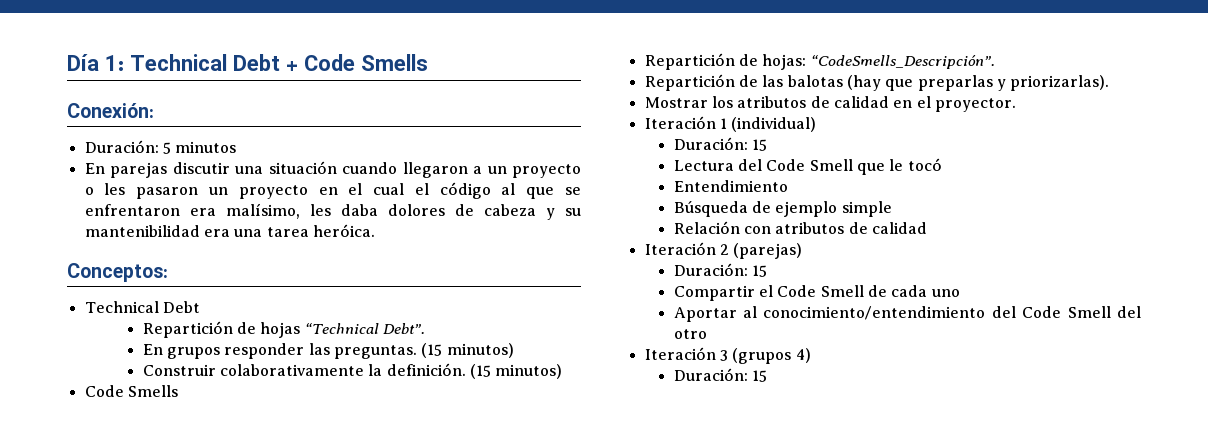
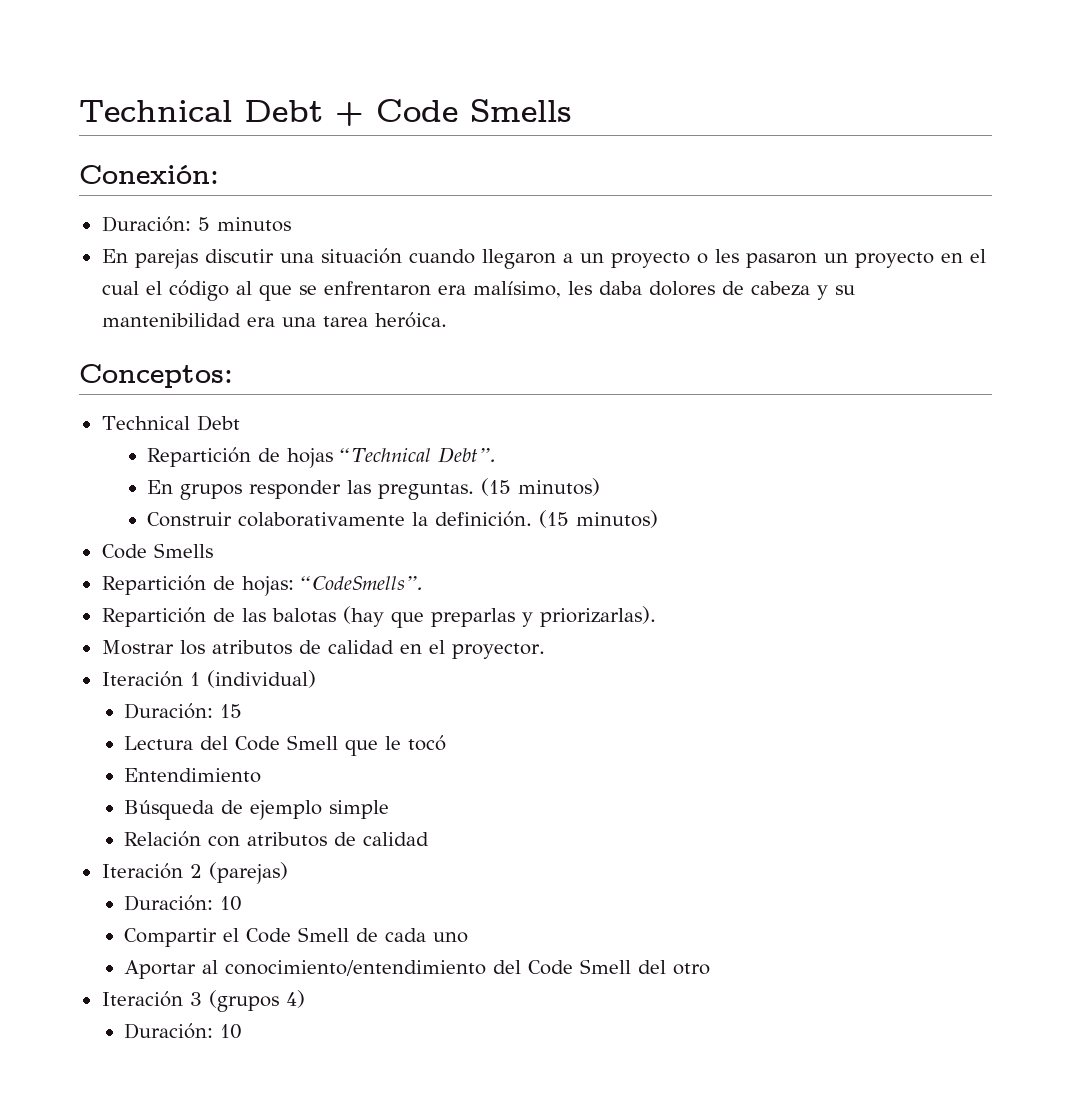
- Día 1: Technical Debt + Code Smells
+ Technical Debt + Code Smells
- Repartición de hojas: “CodeSmells_Descripción”.
+ Repartición de hojas: “CodeSmells”.
  Iteración 2 (parejas)
- Duración: 15
+ Duración: 10
  Iteración 3 (grupos 4)
- Duración: 15
+ Duración: 10

